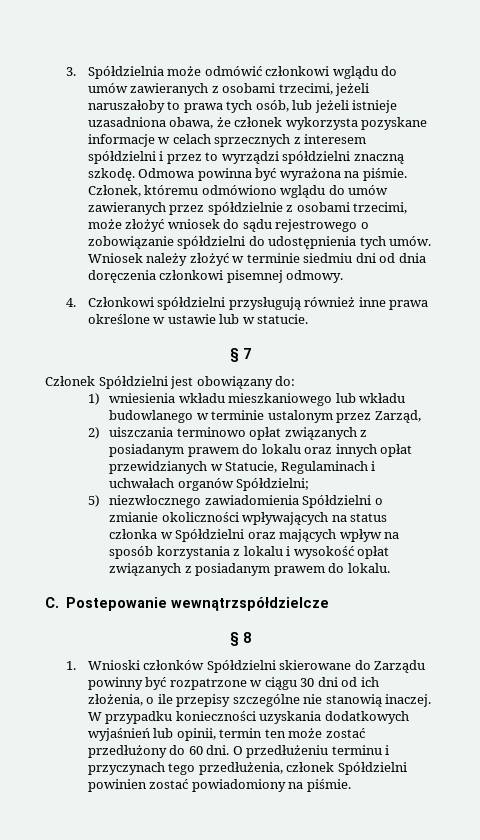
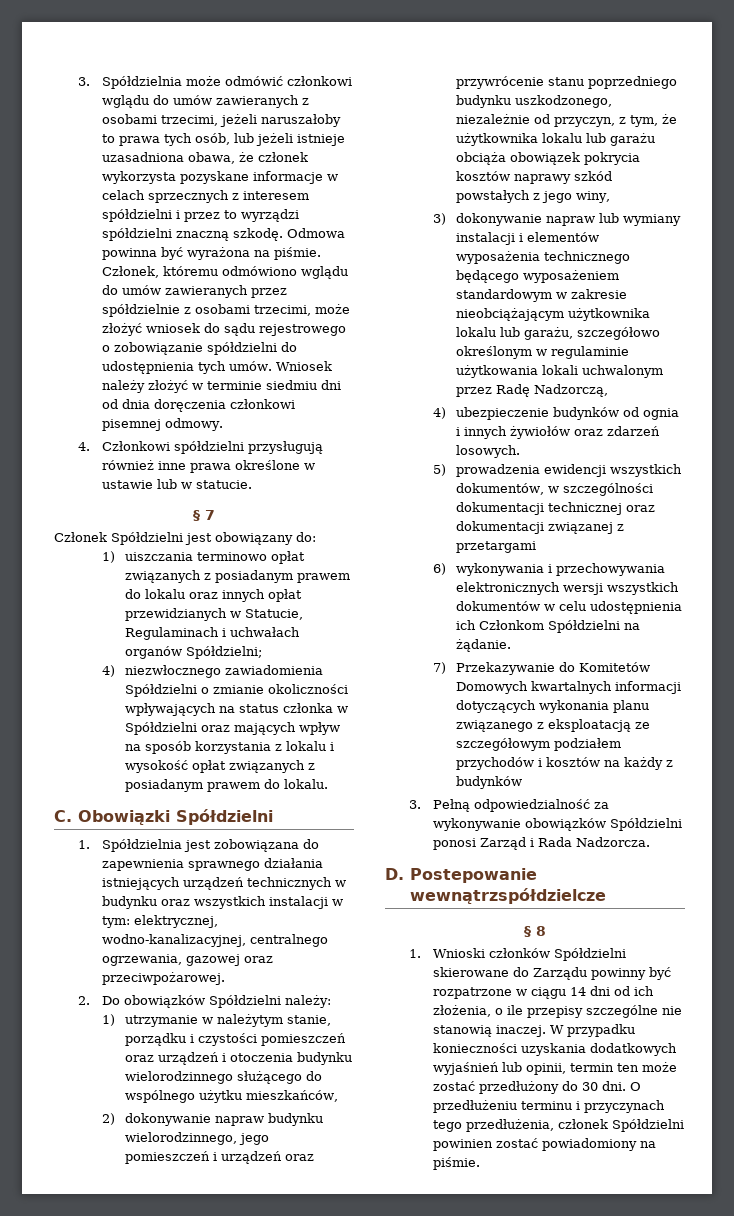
- 1) wniesienia wkładu mieszkaniowego lub wkładu budowlanego w terminie ustalonym przez Zarząd,
- 2) uiszczania terminowo opłat związanych z posiadanym prawem do lokalu oraz innych opłat przewidzianych w Statucie, Regulaminach i uchwałach organów Spółdzielni;
+ 1) uiszczania terminowo opłat związanych z posiadanym prawem do lokalu oraz innych opłat przewidzianych w Statucie, Regulaminach i uchwałach organów Spółdzielni;
- 5) niezwłocznego zawiadomienia Spółdzielni o zmianie okoliczności wpływających na status członka w Spółdzielni oraz mających wpływ na sposób korzystania z lokalu i wysokość opłat związanych z posiadanym prawem do lokalu.
+ 4) niezwłocznego zawiadomienia Spółdzielni o zmianie okoliczności wpływających na status członka w Spółdzielni oraz mających wpływ na sposób korzystania z lokalu i wysokość opłat związanych z posiadanym prawem do lokalu.
- C. Postepowanie wewnątrzspółdzielcze
+ C. Obowiązki Spółdzielni
+ 1. Spółdzielnia jest zobowiązana do zapewnienia sprawnego działania istniejących urządzeń technicznych w budynku oraz wszystkich instalacji w tym: elektrycznej, wodno-kanalizacyjnej, centralnego ogrzewania, gazowej oraz przeciwpożarowej.
+ 2. Do obowiązków Spółdzielni należy:
+ 1) utrzymanie w należytym stanie, porządku i czystości pomieszczeń oraz urządzeń i otoczenia budynku wielorodzinnego służącego do wspólnego użytku mieszkańców,
+ 2) dokonywanie napraw budynku wielorodzinnego, jego pomieszczeń i urządzeń oraz przywrócenie stanu poprzedniego budynku uszkodzonego, niezależnie od przyczyn, z tym, że użytkownika lokalu lub garażu obciąża obowiązek pokrycia kosztów naprawy szkód powstałych z jego winy,
+ 3) dokonywanie napraw lub wymiany instalacji i elementów wyposażenia technicznego będącego wyposażeniem standardowym w zakresie nieobciążającym użytkownika lokalu lub garażu, szczegółowo określonym w regulaminie użytkowania lokali uchwalonym przez Radę Nadzorczą,
+ 4) ubezpieczenie budynków od ognia i innych żywiołów oraz zdarzeń losowych.
+ 5) prowadzenia ewidencji wszystkich dokumentów, w szczególności dokumentacji technicznej oraz dokumentacji związanej z przetargami
+ 6) wykonywania i przechowywania elektronicznych wersji wszystkich dokumentów w celu udostępnienia ich Członkom Spółdzielni na żądanie.
+ 7) Przekazywanie do Komitetów Domowych kwartalnych informacji dotyczących wykonania planu związanego z eksploatacją ze szczegółowym podziałem przychodów i kosztów na każdy z budynków
+ 3. Pełną odpowiedzialność za wykonywanie obowiązków Spółdzielni ponosi Zarząd i Rada Nadzorcza.
+ D. Postepowanie wewnątrzspółdzielcze
- 1. Wnioski członków Spółdzielni skierowane do Zarządu powinny być rozpatrzone w ciągu 30 dni od ich złożenia, o ile przepisy szczególne nie stanowią inaczej.
+ 1. Wnioski członków Spółdzielni skierowane do Zarządu powinny być rozpatrzone w ciągu 14 dni od ich złożenia, o ile przepisy szczególne nie stanowią inaczej.
- W przypadku konieczności uzyskania dodatkowych wyjaśnień lub opinii, termin ten może zostać przedłużony do 60 dni.
+ W przypadku konieczności uzyskania dodatkowych wyjaśnień lub opinii, termin ten może zostać przedłużony do 30 dni.

